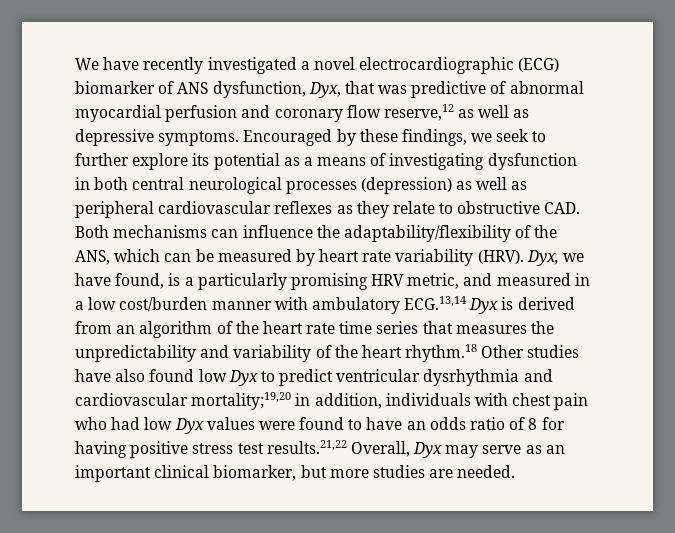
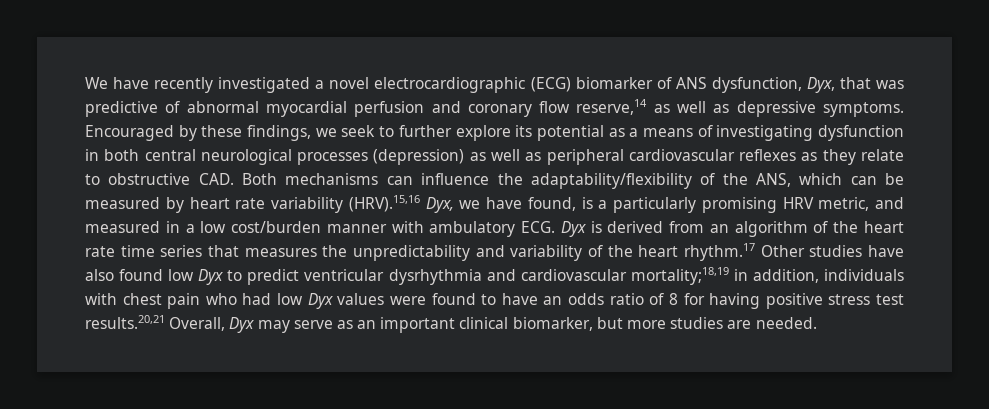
- We have recently investigated a novel electrocardiographic (ECG) biomarker of ANS dysfunction, Dyx, that was predictive of abnormal myocardial perfusion and coronary flow reserve,12 as well as depressive symptoms.
+ We have recently investigated a novel electrocardiographic (ECG) biomarker of ANS dysfunction, Dyx, that was predictive of abnormal myocardial perfusion and coronary flow reserve,14 as well as depressive symptoms.
- Encouraged by these findings, we seek to further explore its potential as a means of investigating dysfunction in both central neurological processes (depression) as well as peripheral cardiovascular reflexes as they relate to obstructive CAD. Both mechanisms can influence the adaptability/flexibility of the ANS, which can be measured by heart rate variability (HRV). Dyx, we have found, is a particularly promising HRV metric, and measured in a low cost/burden manner with ambulatory ECG.13,14 Dyx is derived from an algorithm of the heart rate time series that measures the unpredictability and variability of the heart rhythm.18 Other studies have also found low Dyx to predict ventricular dysrhythmia and cardiovascular mortality;19,20 in addition, individuals with chest pain who had low Dyx values were found to have an odds ratio of 8 for having positive stress test results.21,22 Overall, Dyx may serve as an important clinical biomarker, but more studies are needed.
+ Encouraged by these findings, we seek to further explore its potential as a means of investigating dysfunction in both central neurological processes (depression) as well as peripheral cardiovascular reflexes as they relate to obstructive CAD. Both mechanisms can influence the adaptability/flexibility of the ANS, which can be measured by heart rate variability (HRV).15,16 Dyx, we have found, is a particularly promising HRV metric, and measured in a low cost/burden manner with ambulatory ECG. Dyx is derived from an algorithm of the heart rate time series that measures the unpredictability and variability of the heart rhythm.17 Other studies have also found low Dyx to predict ventricular dysrhythmia and cardiovascular mortality;18,19 in addition, individuals with chest pain who had low Dyx values were found to have an odds ratio of 8 for having positive stress test results.20,21 Overall, Dyx may serve as an important clinical biomarker, but more studies are needed.

